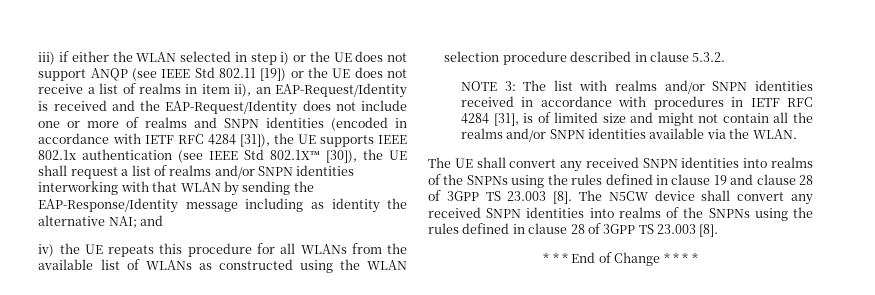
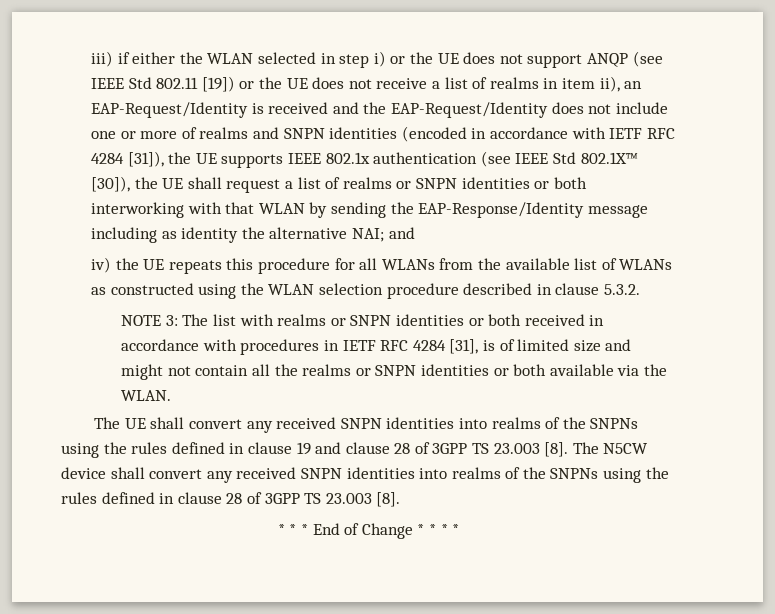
- iii) if either the WLAN selected in step i) or the UE does not support ANQP (see IEEE Std 802.11 [19]) or the UE does not receive a list of realms in item ii), an EAP-Request/Identity is received and the EAP-Request/Identity does not include one or more of realms and SNPN identities (encoded in accordance with IETF RFC 4284 [31]), the UE supports IEEE 802.1x authentication (see IEEE Std 802.1X™ [30]), the UE shall request a list of realms and/or SNPN identities interworking with that WLAN by sending the EAP-Response/Identity message including as identity the alternative NAI;
+ iii) if either the WLAN selected in step i) or the UE does not support ANQP (see IEEE Std 802.11 [19]) or the UE does not receive a list of realms in item ii), an EAP-Request/Identity is received and the EAP-Request/Identity does not include one or more of realms and SNPN identities (encoded in accordance with IETF RFC 4284 [31]), the UE supports IEEE 802.1x authentication (see IEEE Std 802.1X™ [30]), the UE shall request a list of realms or SNPN identities or both interworking with that WLAN by sending the EAP-Response/Identity message including as identity the alternative NAI;
- NOTE 3: The list with realms and/or SNPN identities received in accordance with procedures in IETF RFC 4284 [31], is of limited size and might not contain all the realms and/or SNPN identities available via the WLAN.
+ NOTE 3: The list with realms or SNPN identities or both received in accordance with procedures in IETF RFC 4284 [31], is of limited size and might not contain all the realms or SNPN identities or both available via the WLAN.

